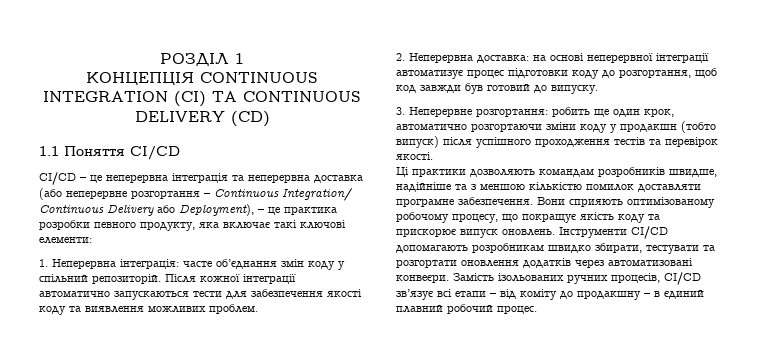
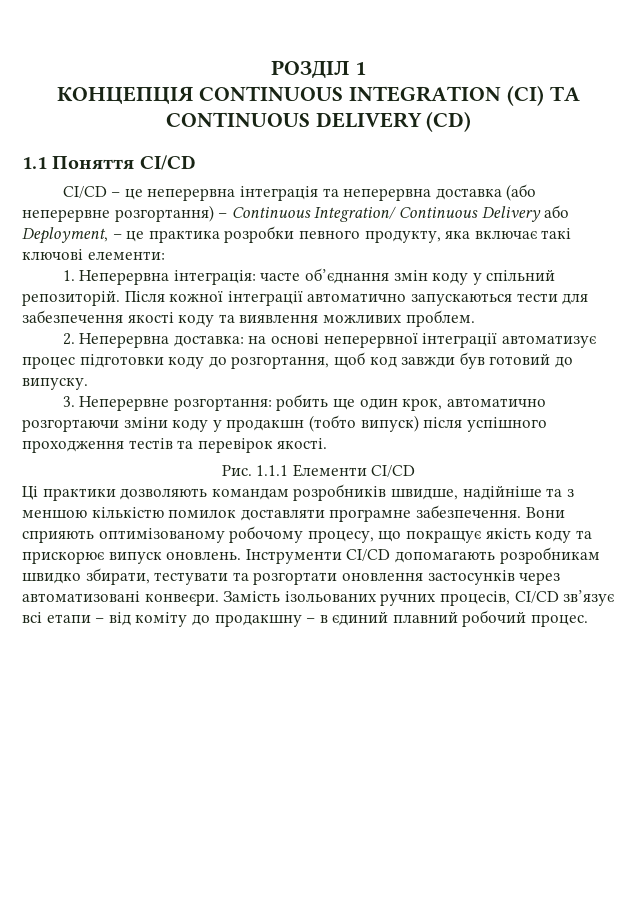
- CI/CD – це неперервна інтеграція та неперервна доставка (або неперервне розгортання – Continuous Integration/ Continuous Delivery або Deployment), – це практика розробки певного продукту, яка включає такі ключові елементи:
+ CI/CD – це неперервна інтеграція та неперервна доставка (або неперервне розгортання) – Continuous Integration/ Continuous Delivery або Deployment, – це практика розробки певного продукту, яка включає такі ключові елементи:
+ Рис. 1.1.1 Елементи CI/CD
- Інструменти CI/CD допомагають розробникам швидко збирати, тестувати та розгортати оновлення додатків через автоматизовані конвеєри.
+ Інструменти CI/CD допомагають розробникам швидко збирати, тестувати та розгортати оновлення застосунків через автоматизовані конвеєри.

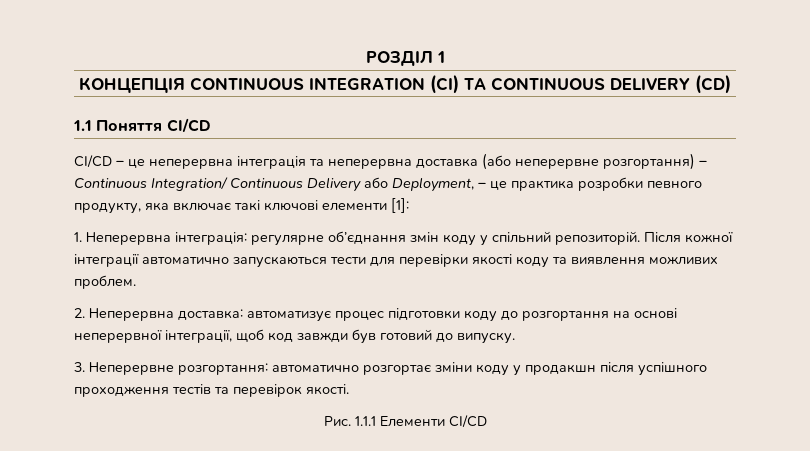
- CI/CD – це неперервна інтеграція та неперервна доставка (або неперервне розгортання) – Continuous Integration/ Continuous Delivery або Deployment, – це практика розробки певного продукту, яка включає такі ключові елементи:
+ CI/CD – це неперервна інтеграція та неперервна доставка (або неперервне розгортання) – Continuous Integration/ Continuous Delivery або Deployment, – це практика розробки певного продукту, яка включає такі ключові елементи [1]:
- 1. Неперервна інтеграція: часте об’єднання змін коду у спільний репозиторій.
+ 1. Неперервна інтеграція: регулярне об’єднання змін коду у спільний репозиторій.
- Після кожної інтеграції автоматично запускаються тести для забезпечення якості коду та виявлення можливих проблем.
+ Після кожної інтеграції автоматично запускаються тести для перевірки якості коду та виявлення можливих проблем.
- 2. Неперервна доставка: на основі неперервної інтеграції автоматизує процес підготовки коду до розгортання, щоб код завжди був готовий до випуску.
+ 2. Неперервна доставка: автоматизує процес підготовки коду до розгортання на основі неперервної інтеграції, щоб код завжди був готовий до випуску.
- 3. Неперервне розгортання: робить ще один крок, автоматично розгортаючи зміни коду у продакшн (тобто випуск) після успішного проходження тестів та перевірок якості.
+ 3. Неперервне розгортання: автоматично розгортає зміни коду у продакшн після успішного проходження тестів та перевірок якості.
- Ці практики дозволяють командам розробників швидше, надійніше та з меншою кількістю помилок доставляти програмне забезпечення. Вони сприяють оптимізованому робочому процесу, що покращує якість коду та прискорює випуск оновлень. Інструменти CI/CD допомагають розробникам швидко збирати, тестувати та розгортати оновлення застосунків через автоматизовані конвеєри. Замість ізольованих ручних процесів, CI/CD зв’язує всі етапи – від коміту до продакшну – в єдиний плавний робочий процес.

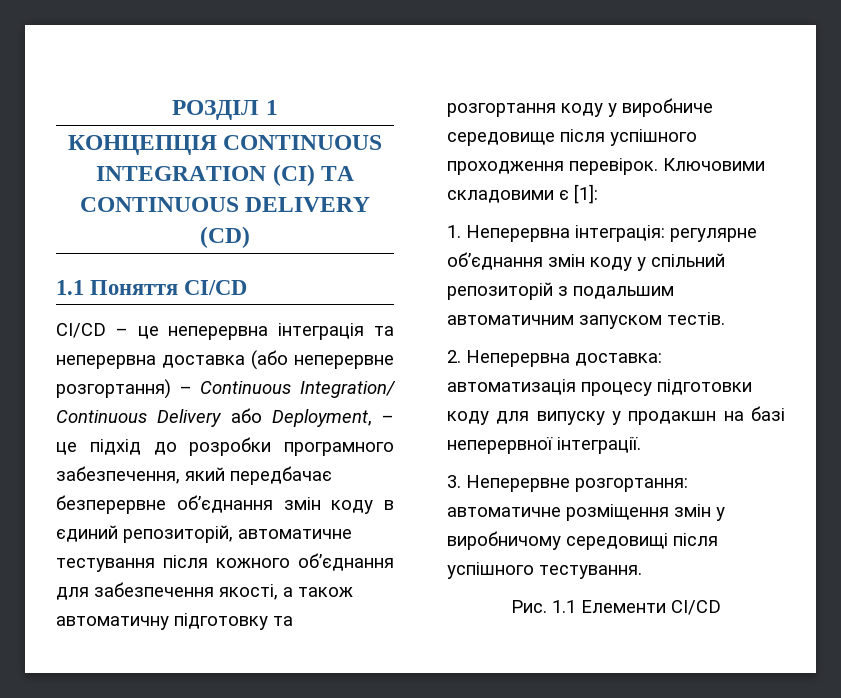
- CI/CD – це неперервна інтеграція та неперервна доставка (або неперервне розгортання) – Continuous Integration/ Continuous Delivery або Deployment, – це практика розробки певного продукту, яка включає такі ключові елементи [1]:
+ CI/CD – це неперервна інтеграція та неперервна доставка (або неперервне розгортання) – Continuous Integration/ Continuous Delivery або Deployment, – це підхід до розробки програмного забезпечення, який передбачає безперервне об’єднання змін коду в єдиний репозиторій, автоматичне тестування після кожного об’єднання для забезпечення якості, а також автоматичну підготовку та розгортання коду у виробниче середовище після успішного проходження перевірок. Ключовими складовими є [1]:
- 1. Неперервна інтеграція: регулярне об’єднання змін коду у спільний репозиторій. Після кожної інтеграції автоматично запускаються тести для перевірки якості коду та виявлення можливих проблем.
- 2. Неперервна доставка: автоматизує процес підготовки коду до розгортання на основі неперервної інтеграції, щоб код завжди був готовий до випуску.
- 3. Неперервне розгортання: автоматично розгортає зміни коду у продакшн після успішного проходження тестів та перевірок якості.
+ 1. Неперервна інтеграція: регулярне об’єднання змін коду у спільний репозиторій з подальшим автоматичним запуском тестів.
+ 2. Неперервна доставка: автоматизація процесу підготовки коду для випуску у продакшн на базі неперервної інтеграції.
+ 3. Неперервне розгортання: автоматичне розміщення змін у виробничому середовищі після успішного тестування.
- Рис. 1.1.1 Елементи CI/CD
+ Рис. 1.1 Елементи CI/CD

